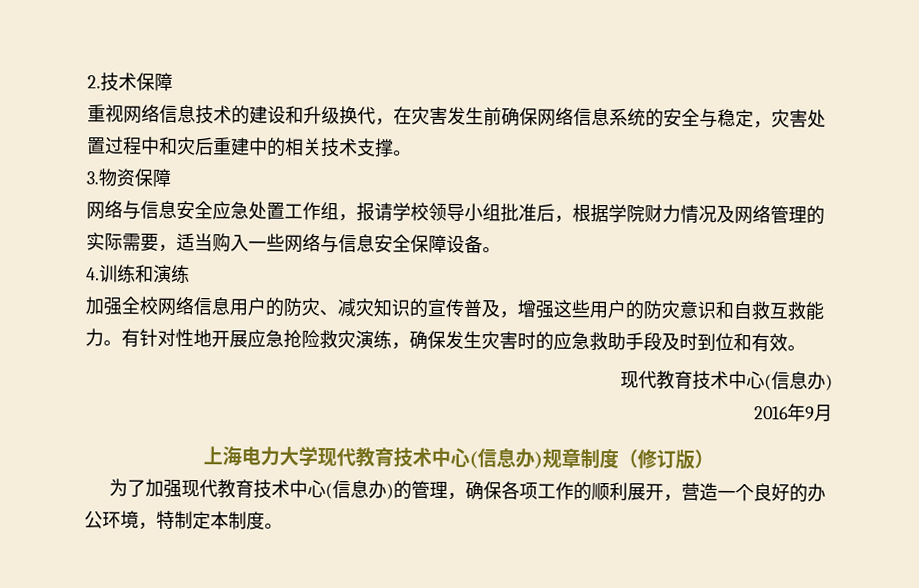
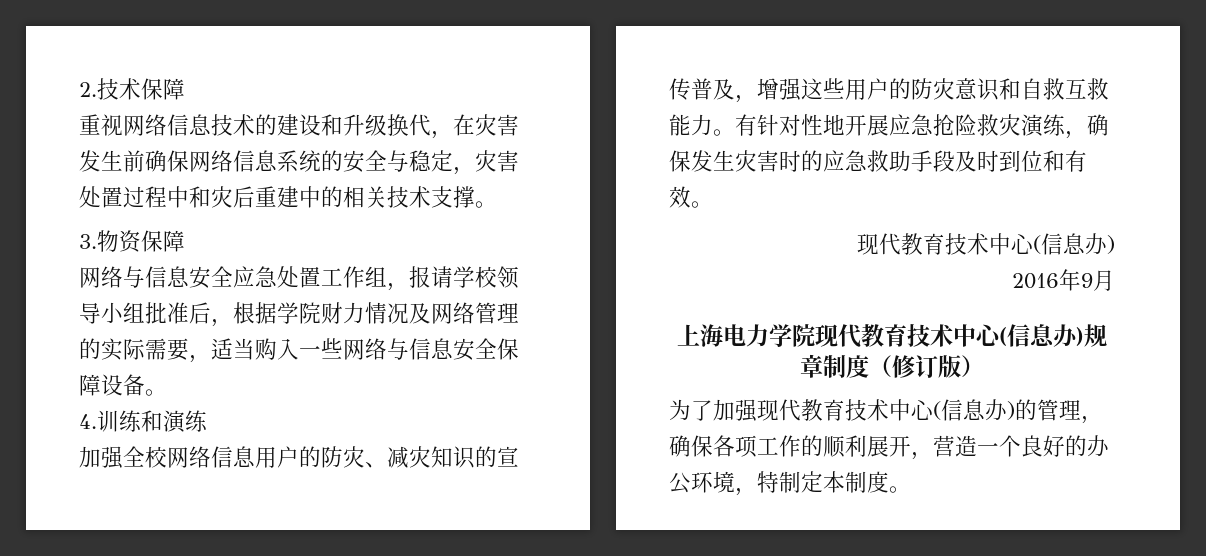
- 上海电力大学现代教育技术中心(信息办)规章制度（修订版）
+ 上海电力学院现代教育技术中心(信息办)规章制度（修订版）

